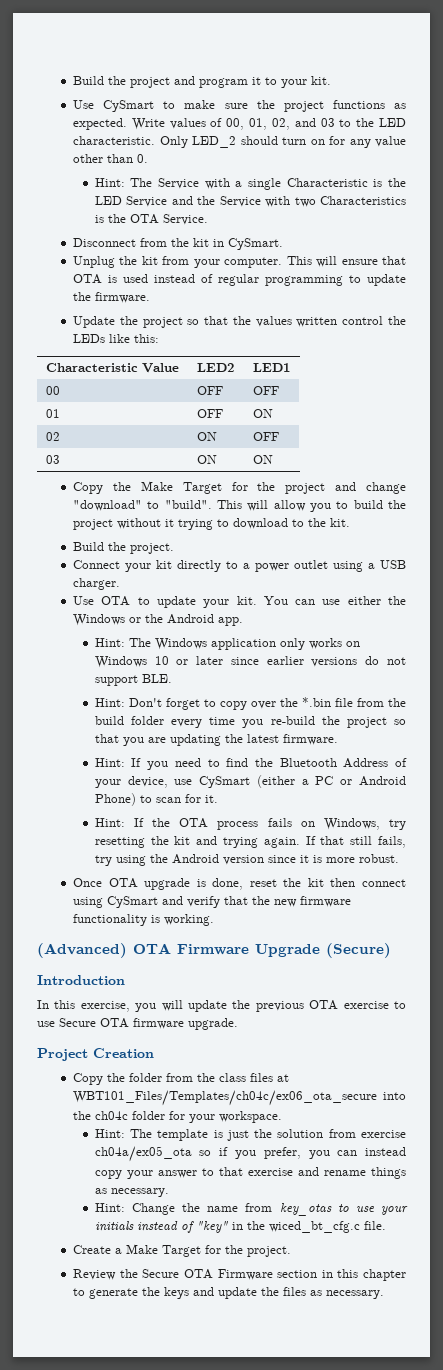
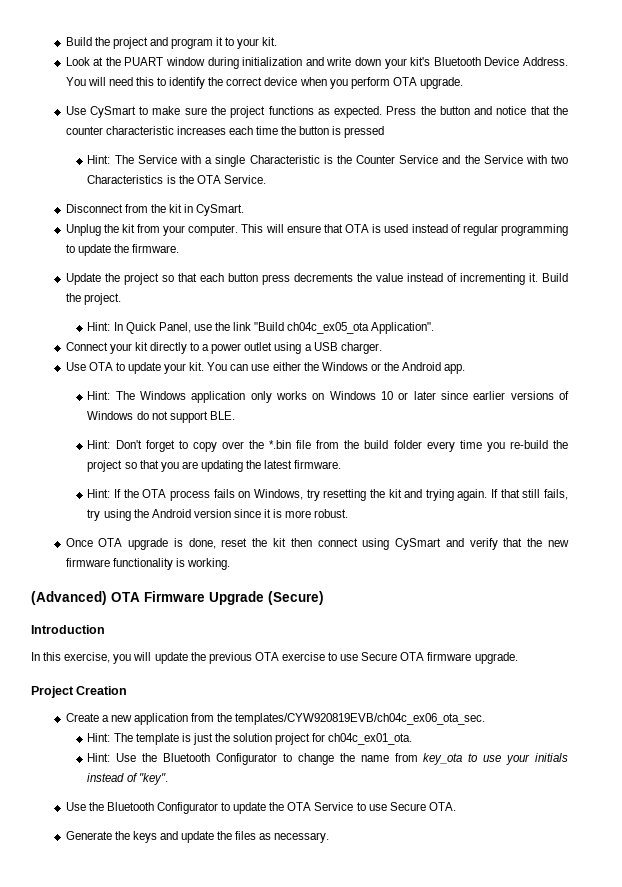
+ Look at the PUART window during initialization and write down your kit's Bluetooth Device Address. You will need this to identify the correct device when you perform OTA upgrade.
- Write values of 00, 01, 02, and 03 to the LED characteristic. Only LED_2 should turn on for any value other than 0.
+ Press the button and notice that the counter characteristic increases each time the button is pressed
- Hint: The Service with a single Characteristic is the LED Service and the Service with two Characteristics is the OTA Service.
+ Hint: The Service with a single Characteristic is the Counter Service and the Service with two Characteristics is the OTA Service.
- Update the project so that the values written control the LEDs like this:
- Characteristic Value | LED2 | LED1
- 00 | OFF | OFF
- 01 | OFF | ON
- 02 | ON | OFF
- 03 | ON | ON
- Copy the Make Target for the project and change "download" to "build". This will allow you to build the project without it trying to download to the kit.
- Build the project.
+ Update the project so that each button press decrements the value instead of incrementing it. Build the project.
+ Hint: In Quick Panel, use the link "Build ch04c_ex05_ota Application".
- Hint: The Windows application only works on Windows 10 or later since earlier versions do not support BLE.
+ Hint: The Windows application only works on Windows 10 or later since earlier versions of Windows do not support BLE.
- Hint: If you need to find the Bluetooth Address of your device, use CySmart (either a PC or Android Phone) to scan for it.
- Copy the folder from the class files at WBT101_Files/Templates/ch04c/ex06_ota_secure into the ch04c folder for your workspace.
+ Create a new application from the templates/CYW920819EVB/ch04c_ex06_ota_sec.
- Hint: The template is just the solution from exercise ch04a/ex05_ota so if you prefer, you can instead copy your answer to that exercise and rename things as necessary.
- Hint: Change the name from key_otas to use your initials instead of "key" in the wiced_bt_cfg.c file.
- Create a Make Target for the project.
- Review the Secure OTA Firmware section in this chapter to generate the keys and update the files as necessary.
+ Hint: The template is just the solution project for ch04c_ex01_ota.
+ Hint: Use the Bluetooth Configurator to change the name from key_ota to use your initials instead of "key".
+ Use the Bluetooth Configurator to update the OTA Service to use Secure OTA.
+ Generate the keys and update the files as necessary.

